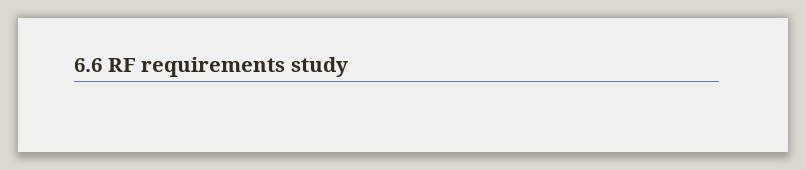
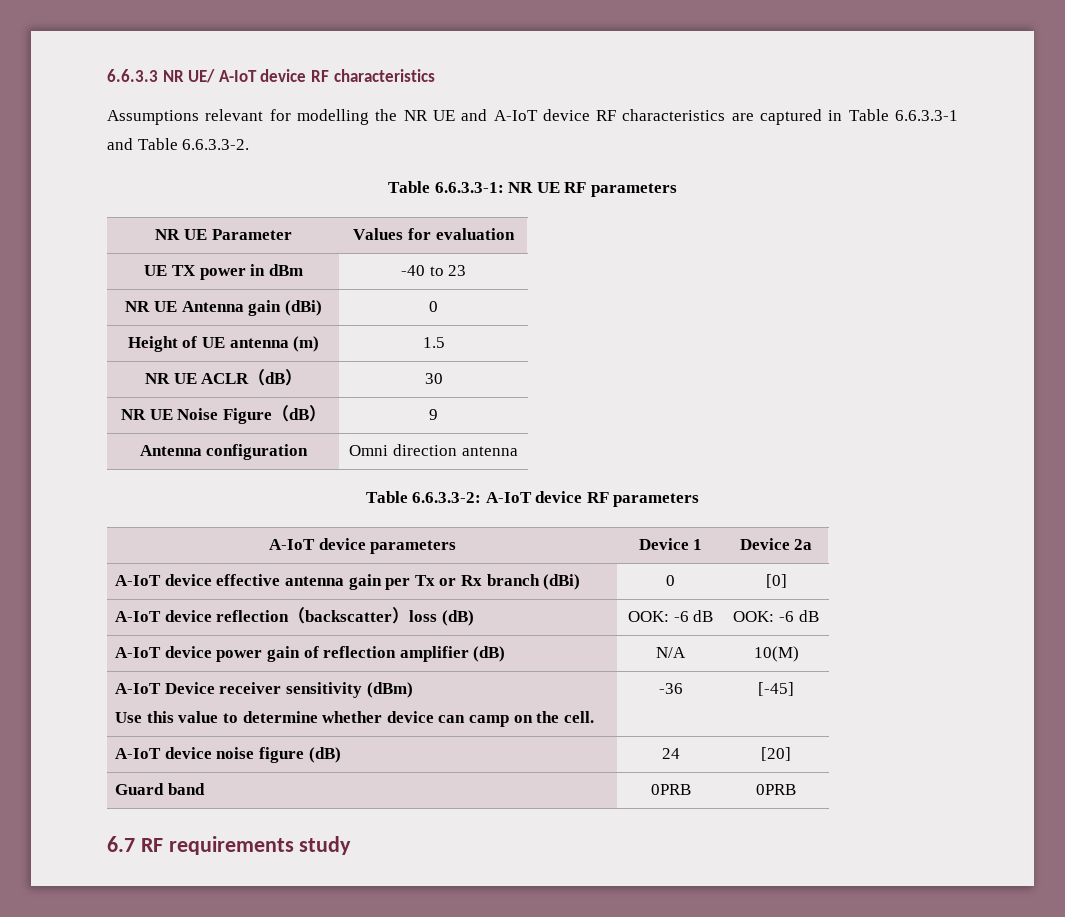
- 6.6 RF requirements study
+ 6.6.3.3 NR UE/ A-IoT device RF characteristics
+ Assumptions relevant for modelling the NR UE and A-IoT device RF characteristics are captured in Table 6.6.3.3-1 and Table 6.6.3.3-2.
+ Table 6.6.3.3-1: NR UE RF parameters
+ NR UE Parameter | Values for evaluation
+ UE TX power in dBm | -40 to 23
+ NR UE Antenna gain (dBi) | 0
+ Height of UE antenna (m) | 1.5
+ NR UE ACLR（dB） | 30
+ NR UE Noise Figure（dB） | 9
+ Antenna configuration | Omni direction antenna
+ Table 6.6.3.3-2: A-IoT device RF parameters
+ A-IoT device parameters | Device 1 | Device 2a
+ A-IoT device effective antenna gain per Tx or Rx branch (dBi) | 0 | [0]
+ A-IoT device reflection（backscatter）loss (dB) | OOK: -6 dB | OOK: -6 dB
+ A-IoT device power gain of reflection amplifier (dB) | N/A | 10(M)
+ A-IoT Device receiver sensitivity (dBm)
+ Use this value to determine whether device can camp on the cell. | -36 | [-45]
+ A-IoT device noise figure (dB) | 24 | [20]
+ Guard band | 0PRB | 0PRB
+ 6.7 RF requirements study

